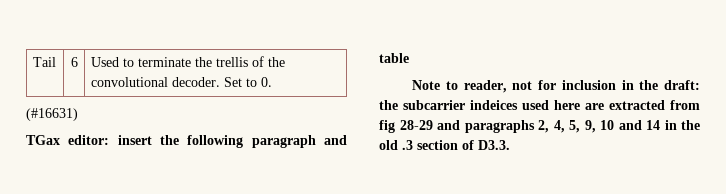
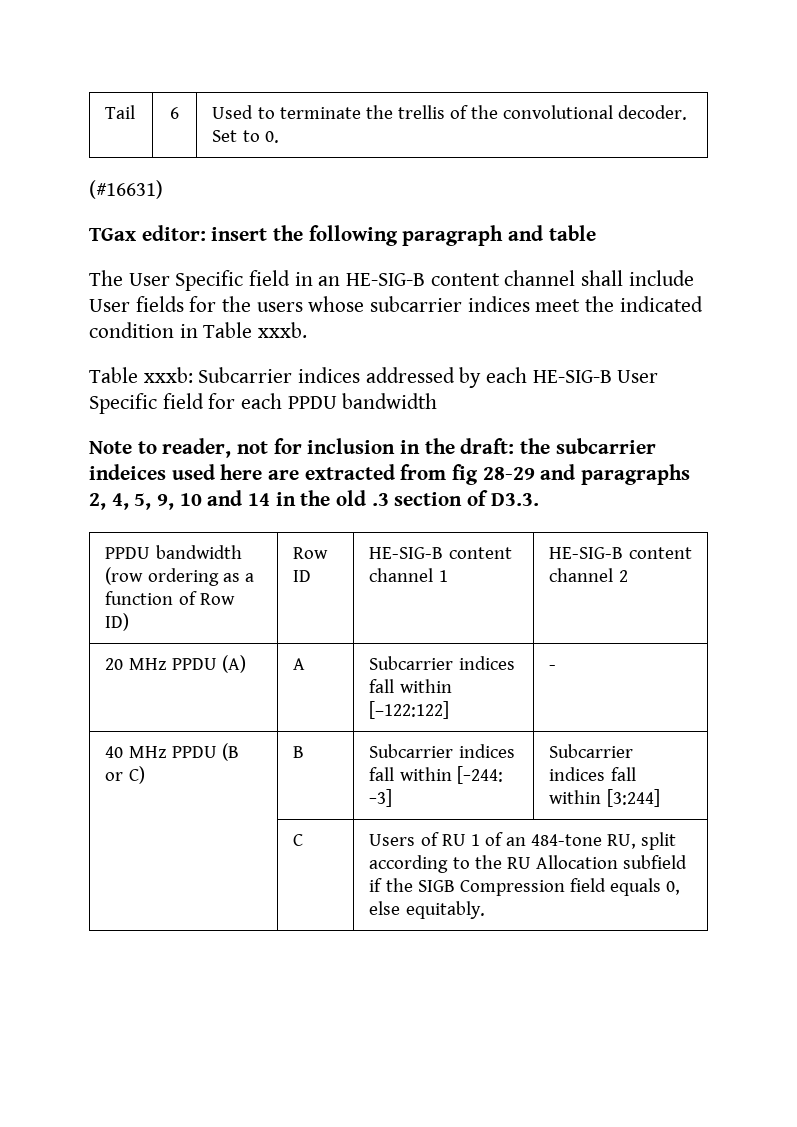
+ The User Specific field in an HE-SIG-B content channel shall include User fields for the users whose subcarrier indices meet the indicated condition in Table xxxb.
+ Table xxxb: Subcarrier indices addressed by each HE-SIG-B User Specific field for each PPDU bandwidth
+ PPDU bandwidth (row ordering as a function of Row ID) | Row ID | HE-SIG-B content channel 1 | HE-SIG-B content channel 2
+ 20 MHz PPDU (A) | A | Subcarrier indices fall within [–122:122] | -
+ 40 MHz PPDU (B or C) | B | Subcarrier indices fall within [−244: −3] | Subcarrier indices fall within [3:244]
+ | C | Users of RU 1 of an 484-tone RU, split according to the RU Allocation subfield if the SIGB Compression field equals 0, else equitably.

